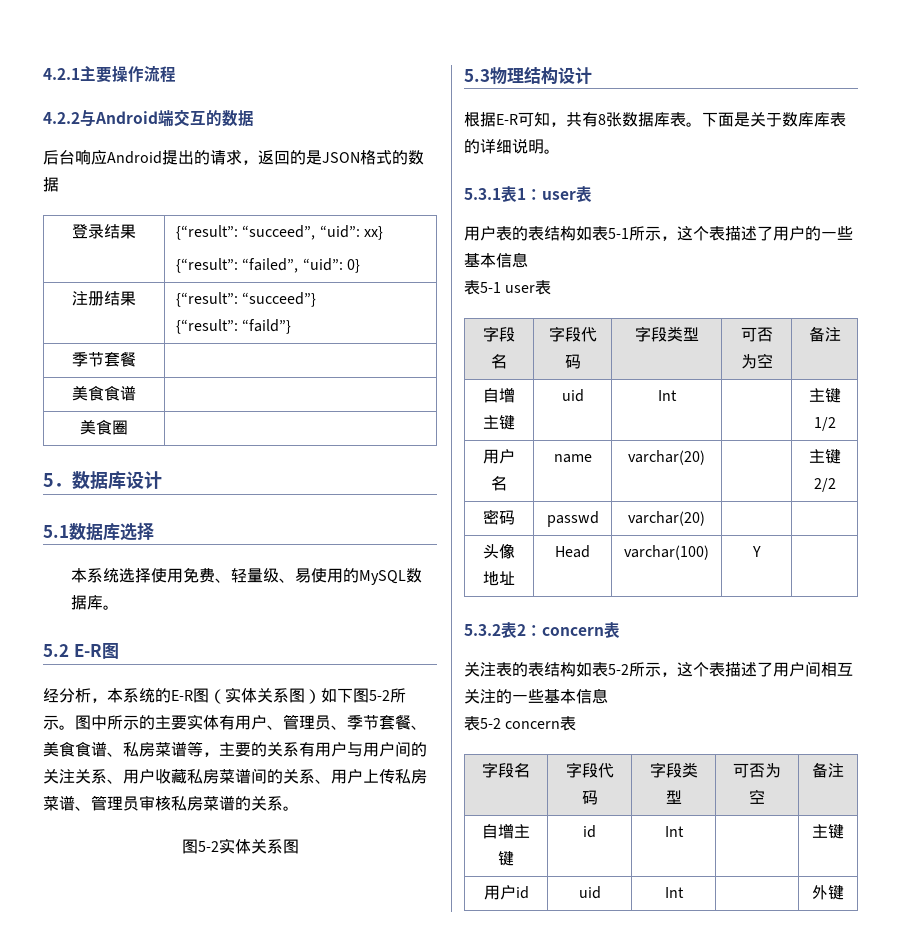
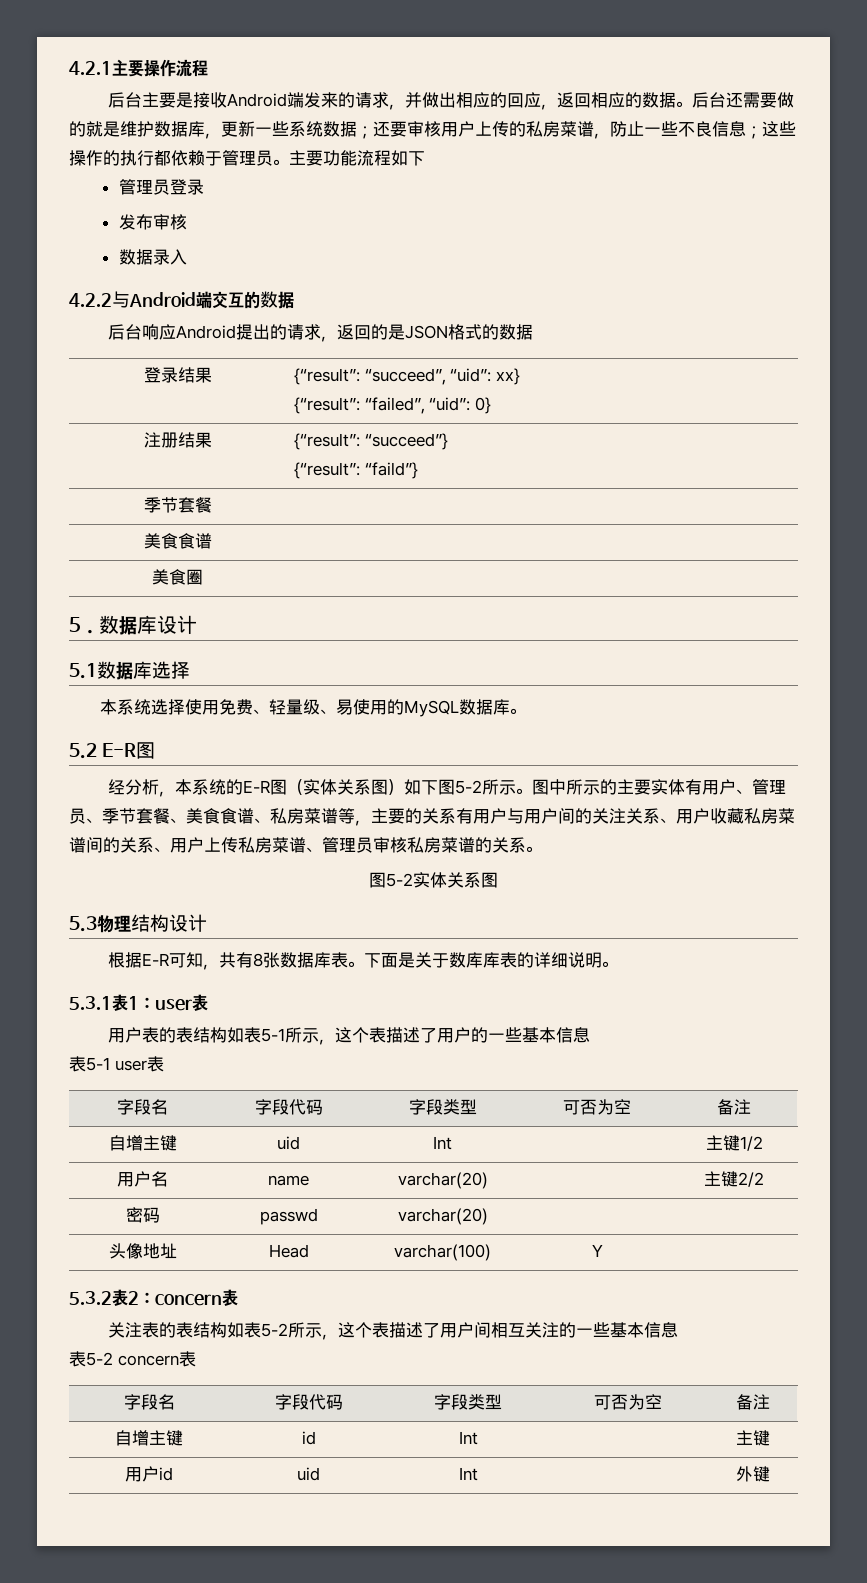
+ 后台主要是接收Android端发来的请求，并做出相应的回应，返回相应的数据。后台还需要做的就是维护数据库，更新一些系统数据；还要审核用户上传的私房菜谱，防止一些不良信息；这些操作的执行都依赖于管理员。主要功能流程如下
+ 管理员登录
+ 发布审核
+ 数据录入

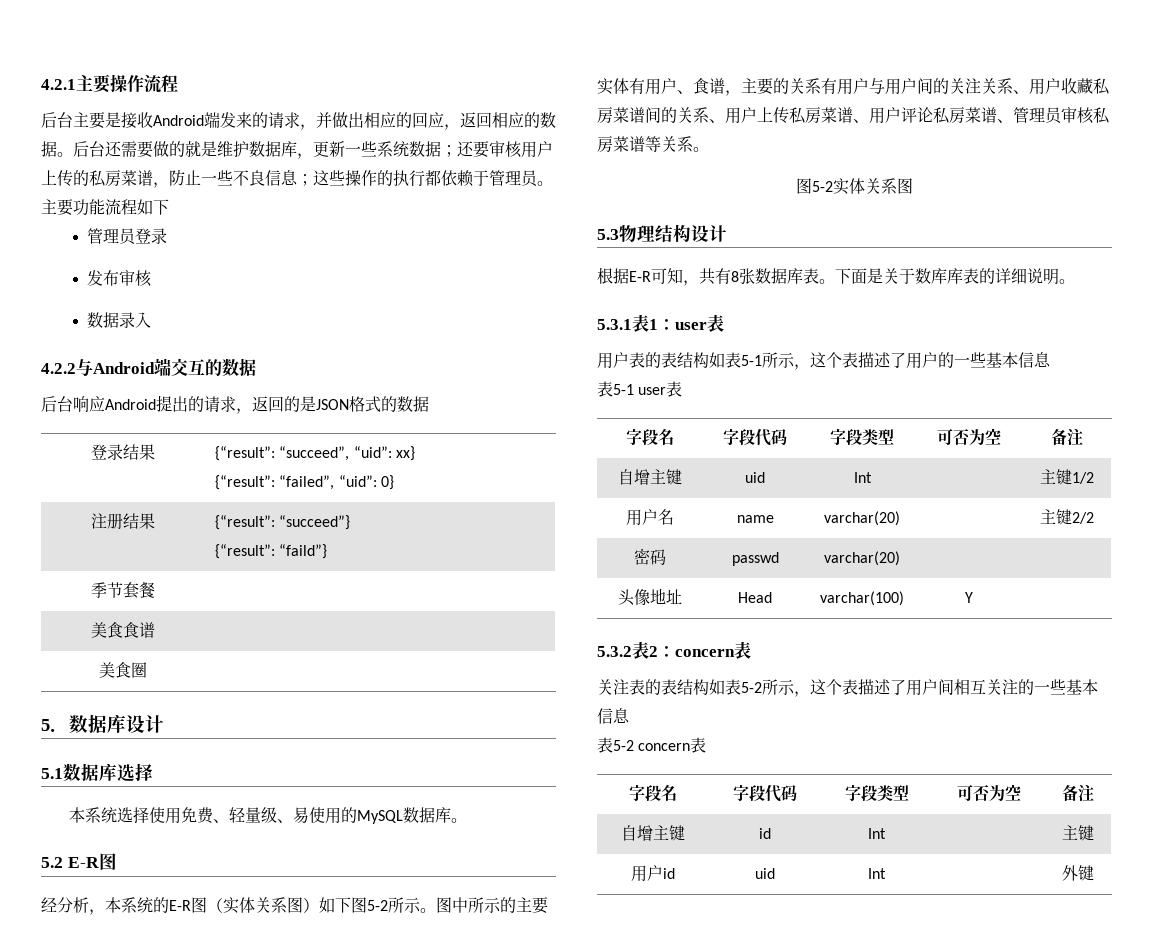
- 图中所示的主要实体有用户、管理员、季节套餐、美食食谱、私房菜谱等，主要的关系有用户与用户间的关注关系、用户收藏私房菜谱间的关系、用户上传私房菜谱、管理员审核私房菜谱的关系。
+ 图中所示的主要实体有用户、食谱，主要的关系有用户与用户间的关注关系、用户收藏私房菜谱间的关系、用户上传私房菜谱、用户评论私房菜谱、管理员审核私房菜谱等关系。

